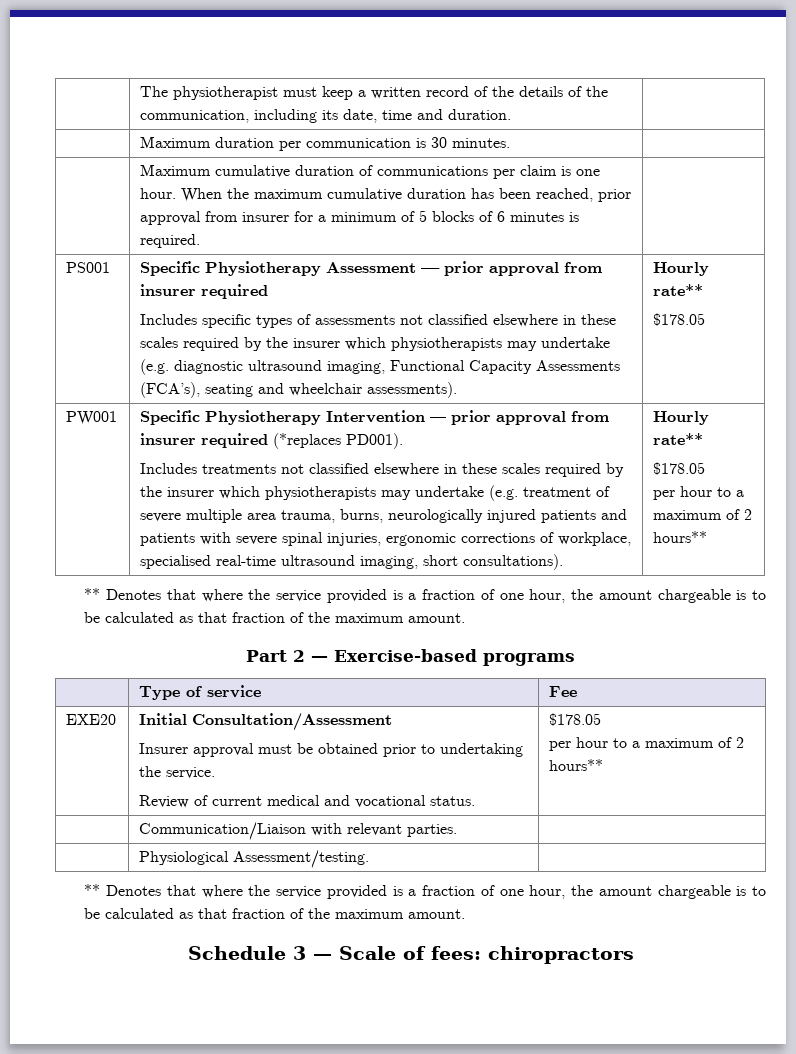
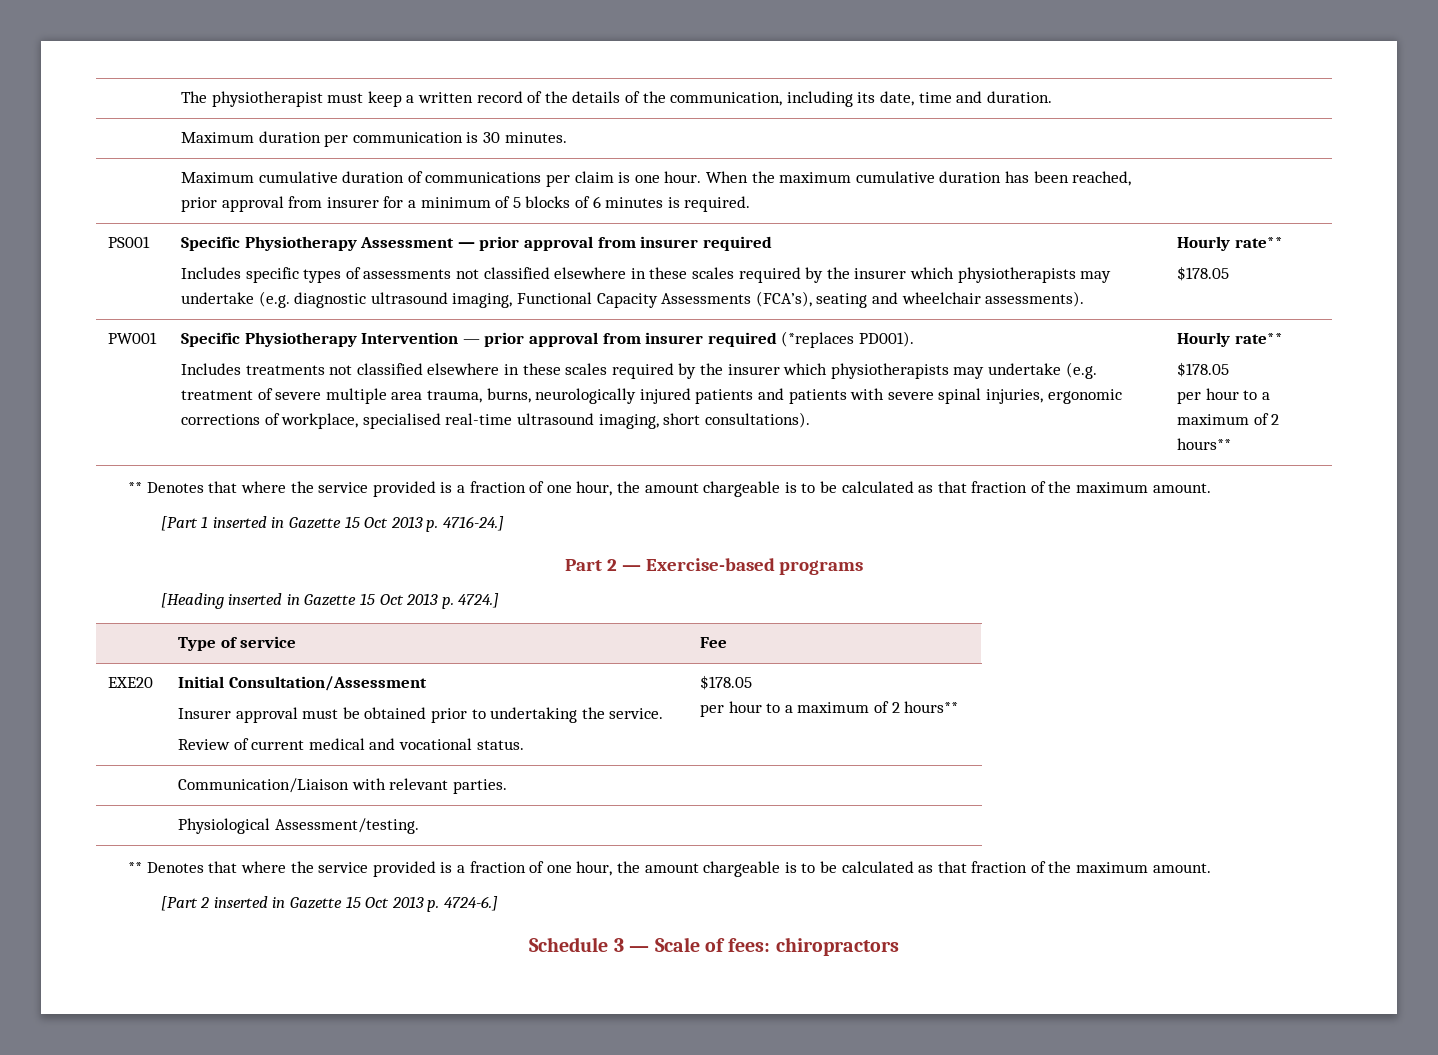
+ [Part 1 inserted in Gazette 15 Oct 2013 p. 4716-24.]
+ [Heading inserted in Gazette 15 Oct 2013 p. 4724.]
+ [Part 2 inserted in Gazette 15 Oct 2013 p. 4724-6.]

